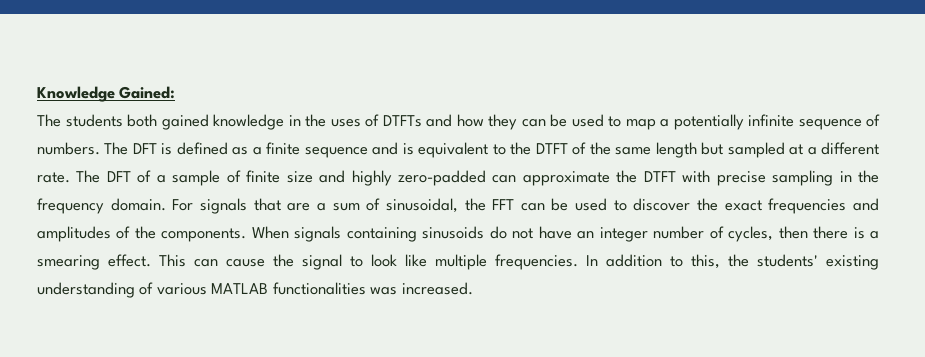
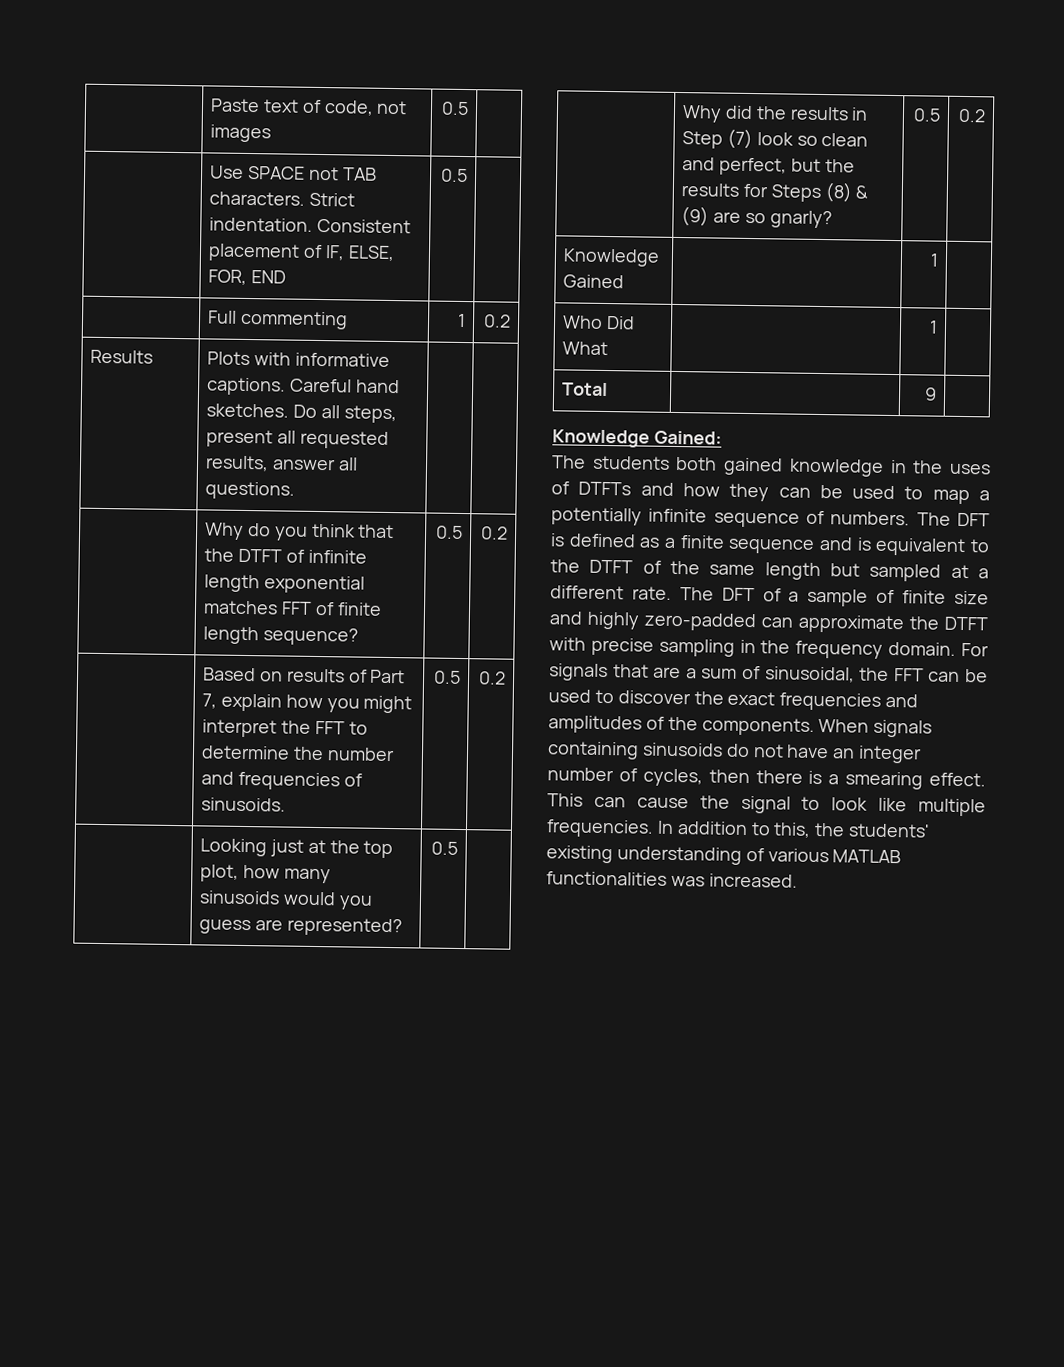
+ | Paste text of code, not images | 0.5 |
+ | Use SPACE not TAB characters. Strict indentation. Consistent placement of IF, ELSE, FOR, END | 0.5 |
+ | Full commenting | 1 | 0.2
+ Results | Plots with informative captions. Careful hand sketches. Do all steps, present all requested results, answer all questions. | |
+ | Why do you think that the DTFT of infinite length exponential matches FFT of finite length sequence? | 0.5 | 0.2
+ | Based on results of Part 7, explain how you might interpret the FFT to determine the number and frequencies of sinusoids. | 0.5 | 0.2
+ | Looking just at the top plot, how many sinusoids would you guess are represented? | 0.5 |
+ | Why did the results in Step (7) look so clean and perfect, but the results for Steps (8) & (9) are so gnarly? | 0.5 | 0.2
+ Knowledge Gained | | 1 |
+ Who Did What | | 1 |
+ Total | | 9 |

